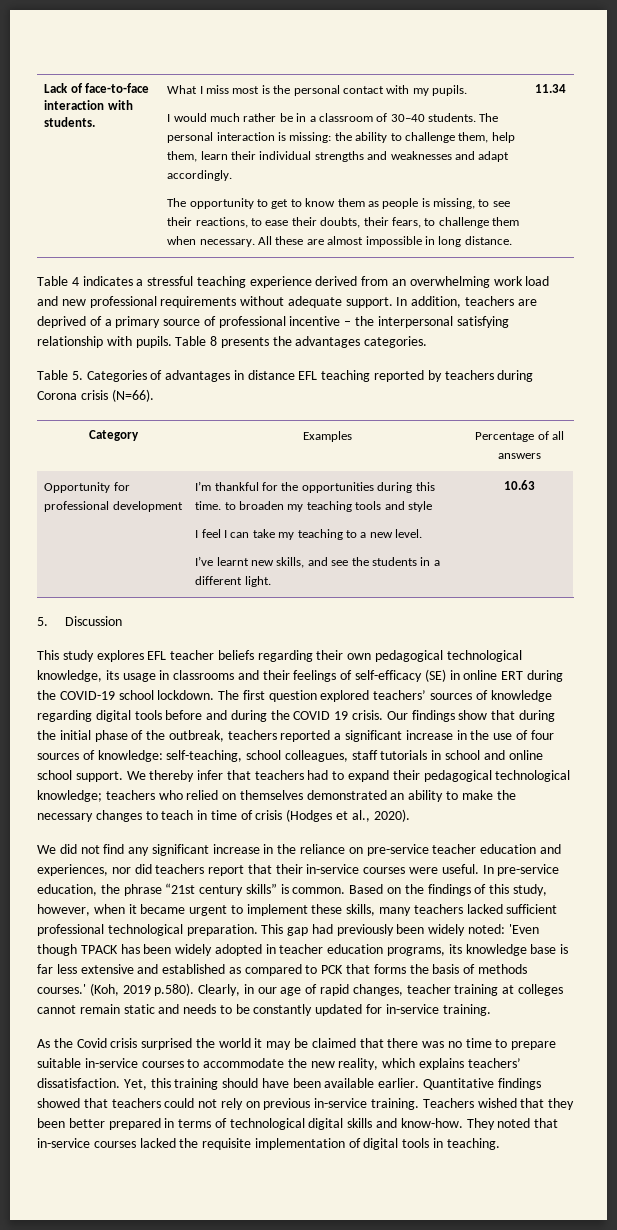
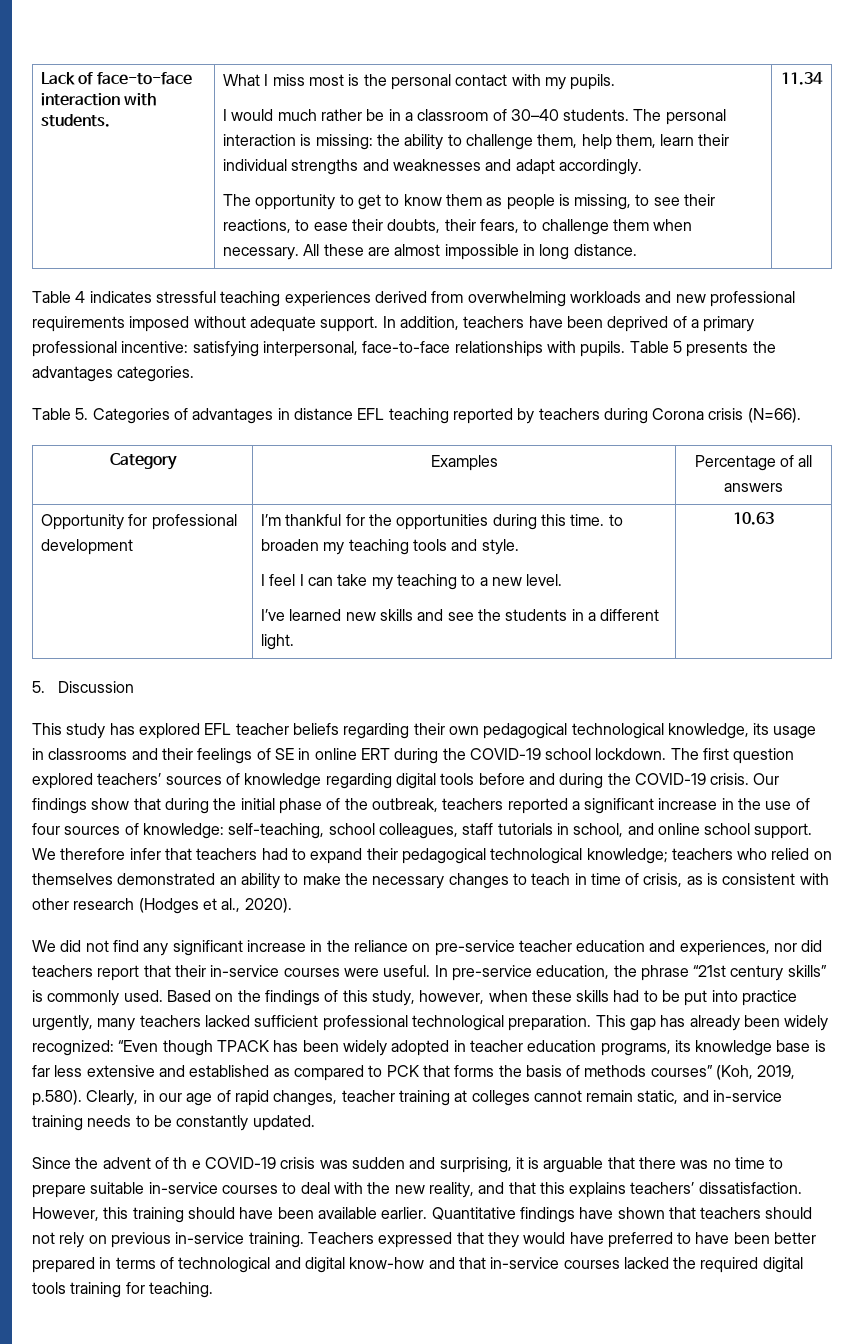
- Table 4 indicates a stressful teaching experience derived from an overwhelming work load and new professional requirements without adequate support.
+ Table 4 indicates stressful teaching experiences derived from overwhelming workloads and new professional requirements imposed without adequate support.
- In addition, teachers are deprived of a primary source of professional incentive – the interpersonal satisfying relationship with pupils.
+ In addition, teachers have been deprived of a primary professional incentive: satisfying interpersonal, face-to-face relationships with pupils.
- Table 8 presents the advantages categories.
+ Table 5 presents the advantages categories.
- I’m thankful for the opportunities during this time. to broaden my teaching tools and style
+ I’m thankful for the opportunities during this time. to broaden my teaching tools and style.
- I’ve learnt new skills, and see the students in a different light.
+ I’ve learned new skills and see the students in a different light.
- This study explores EFL teacher beliefs regarding their own pedagogical technological knowledge, its usage in classrooms and their feelings of self-efficacy (SE) in online ERT during the COVID-19 school lockdown.
+ This study has explored EFL teacher beliefs regarding their own pedagogical technological knowledge, its usage in classrooms and their feelings of SE in online ERT during the COVID-19 school lockdown.
- The first question explored teachers’ sources of knowledge regarding digital tools before and during the COVID 19 crisis.
+ The first question explored teachers’ sources of knowledge regarding digital tools before and during the COVID-19 crisis.
- Our findings show that during the initial phase of the outbreak, teachers reported a significant increase in the use of four sources of knowledge: self-teaching, school colleagues, staff tutorials in school and online school support.
+ Our findings show that during the initial phase of the outbreak, teachers reported a significant increase in the use of four sources of knowledge: self-teaching, school colleagues, staff tutorials in school, and online school support.
- We thereby infer that teachers had to expand their pedagogical technological knowledge; teachers who relied on themselves demonstrated an ability to make the necessary changes to teach in time of crisis (Hodges et al., 2020).
+ We therefore infer that teachers had to expand their pedagogical technological knowledge; teachers who relied on themselves demonstrated an ability to make the necessary changes to teach in time of crisis, as is consistent with other research (Hodges et al., 2020).
- In pre-service education, the phrase “21st century skills” is common.
+ In pre-service education, the phrase “21st century skills” is commonly used.
- Based on the findings of this study, however, when it became urgent to implement these skills, many teachers lacked sufficient professional technological preparation.
+ Based on the findings of this study, however, when these skills had to be put into practice urgently, many teachers lacked sufficient professional technological preparation.
- This gap had previously been widely noted: 'Even though TPACK has been widely adopted in teacher education programs, its knowledge base is far less extensive and established as compared to PCK that forms the basis of methods courses.' (Koh, 2019 p.580). Clearly, in our age of rapid changes, teacher training at colleges cannot remain static and needs to be constantly updated for in-service training.
- As the Covid crisis surprised the world it may be claimed that there was no time to prepare suitable in-service courses to accommodate the new reality, which explains teachers’ dissatisfaction.
+ This gap has already been widely recognized: “Even though TPACK has been widely adopted in teacher education programs, its knowledge base is far less extensive and established as compared to PCK that forms the basis of methods courses” (Koh, 2019, p.580). Clearly, in our age of rapid changes, teacher training at colleges cannot remain static, and in-service training needs to be constantly updated.
+ Since the advent of th e COVID-19 crisis was sudden and surprising, it is arguable that there was no time to prepare suitable in-service courses to deal with the new reality, and that this explains teachers’ dissatisfaction.
- Yet, this training should have been available earlier.
+ However, this training should have been available earlier.
- Quantitative findings showed that teachers could not rely on previous in-service training.
+ Quantitative findings have shown that teachers should not rely on previous in-service training.
- Teachers wished that they been better prepared in terms of technological digital skills and know-how. They noted that in-service courses lacked the requisite implementation of digital tools in teaching.
+ Teachers expressed that they would have preferred to have been better prepared in terms of technological and digital know-how and that in-service courses lacked the required digital tools training for teaching.

